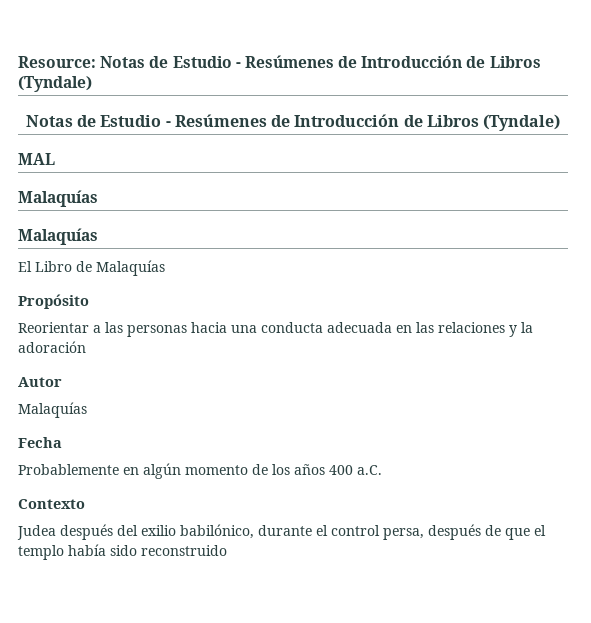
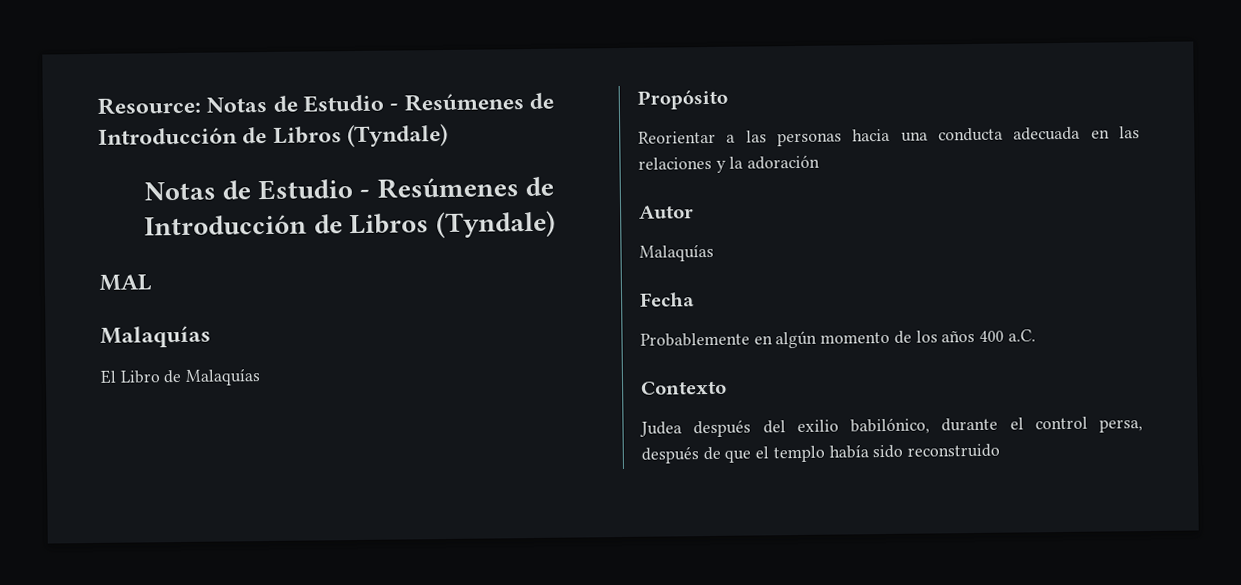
  MAL
- Malaquías

